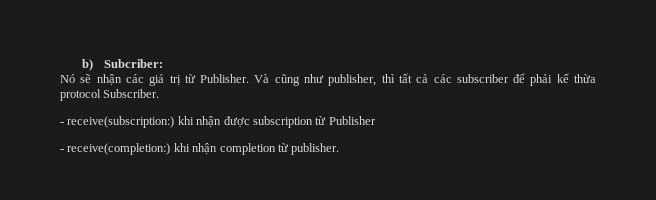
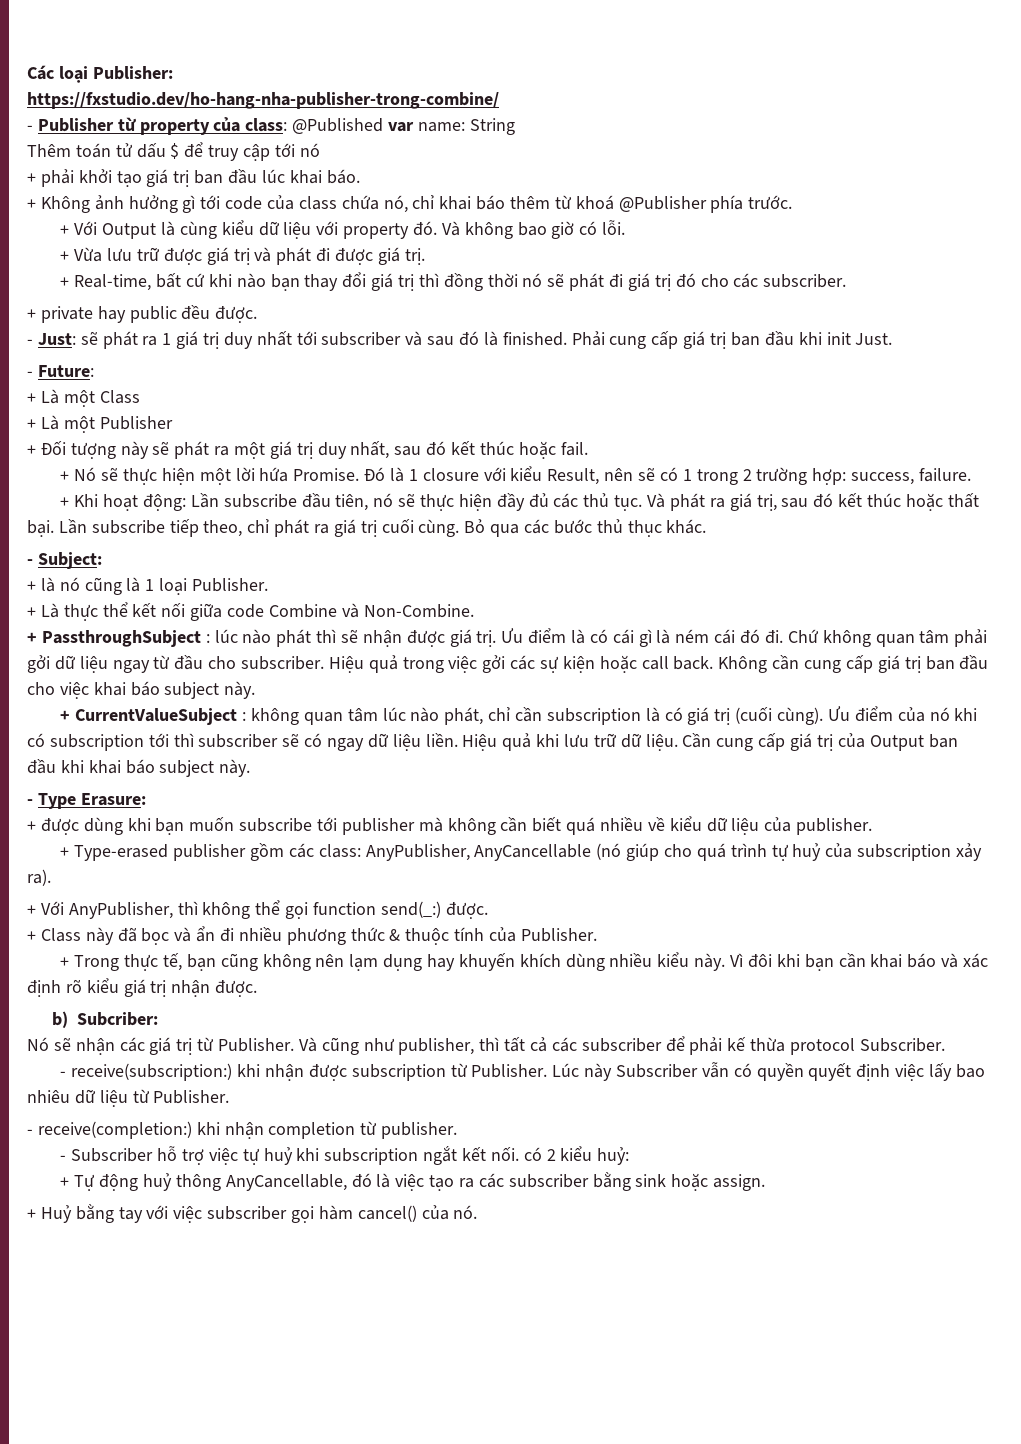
+ Các loại Publisher:
+ https://fxstudio.dev/ho-hang-nha-publisher-trong-combine/
+ - Publisher từ property của class: @Published var name: String
+ Thêm toán tử dấu $ để truy cập tới nó
+ + phải khởi tạo giá trị ban đầu lúc khai báo.
+ + Không ảnh hưởng gì tới code của class chứa nó, chỉ khai báo thêm từ khoá @Publisher phía trước.
+ + Với Output là cùng kiểu dữ liệu với property đó. Và không bao giờ có lỗi.
+ + Vừa lưu trữ được giá trị và phát đi được giá trị.
+ + Real-time, bất cứ khi nào bạn thay đổi giá trị thì đồng thời nó sẽ phát đi giá trị đó cho các subscriber.
+ + private hay public đều được.
+ - Just: sẽ phát ra 1 giá trị duy nhất tới subscriber và sau đó là finished. Phải cung cấp giá trị ban đầu khi init Just.
+ - Future:
+ + Là một Class
+ + Là một Publisher
+ + Đối tượng này sẽ phát ra một giá trị duy nhất, sau đó kết thúc hoặc fail.
+ + Nó sẽ thực hiện một lời hứa Promise. Đó là 1 closure với kiểu Result, nên sẽ có 1 trong 2 trường hợp: success, failure.
+ + Khi hoạt động: Lần subscribe đầu tiên, nó sẽ thực hiện đầy đủ các thủ tục. Và phát ra giá trị, sau đó kết thúc hoặc thất bại. Lần subscribe tiếp theo, chỉ phát ra giá trị cuối cùng. Bỏ qua các bước thủ thục khác.
+ - Subject:
+ + là nó cũng là 1 loại Publisher.
+ + Là thực thể kết nối giữa code Combine và Non-Combine.
+ + PassthroughSubject : lúc nào phát thì sẽ nhận được giá trị. Ưu điểm là có cái gì là ném cái đó đi. Chứ không quan tâm phải gởi dữ liệu ngay từ đầu cho subscriber. Hiệu quả trong việc gởi các sự kiện hoặc call back. Không cần cung cấp giá trị ban đầu cho việc khai báo subject này.
+ + CurrentValueSubject : không quan tâm lúc nào phát, chỉ cần subscription là có giá trị (cuối cùng). Ưu điểm của nó khi có subscription tới thì subscriber sẽ có ngay dữ liệu liền. Hiệu quả khi lưu trữ dữ liệu. Cần cung cấp giá trị của Output ban đầu khi khai báo subject này.
+ - Type Erasure:
+ + được dùng khi bạn muốn subscribe tới publisher mà không cần biết quá nhiều về kiểu dữ liệu của publisher.
+ + Type-erased publisher gồm các class: AnyPublisher, AnyCancellable (nó giúp cho quá trình tự huỷ của subscription xảy ra).
+ + Với AnyPublisher, thì không thể gọi function send(_:) được.
+ + Class này đã bọc và ẩn đi nhiều phương thức & thuộc tính của Publisher.
+ + Trong thực tế, bạn cũng không nên lạm dụng hay khuyến khích dùng nhiều kiểu này. Vì đôi khi bạn cần khai báo và xác định rõ kiểu giá trị nhận được.
- - receive(subscription:) khi nhận được subscription từ Publisher
+ - receive(subscription:) khi nhận được subscription từ Publisher. Lúc này Subscriber vẫn có quyền quyết định việc lấy bao nhiêu dữ liệu từ Publisher.
+ - Subscriber hỗ trợ việc tự huỷ khi subscription ngắt kết nối. có 2 kiểu huỷ:
+ + Tự động huỷ thông AnyCancellable, đó là việc tạo ra các subscriber bằng sink hoặc assign.
+ + Huỷ bằng tay với việc subscriber gọi hàm cancel() của nó.

